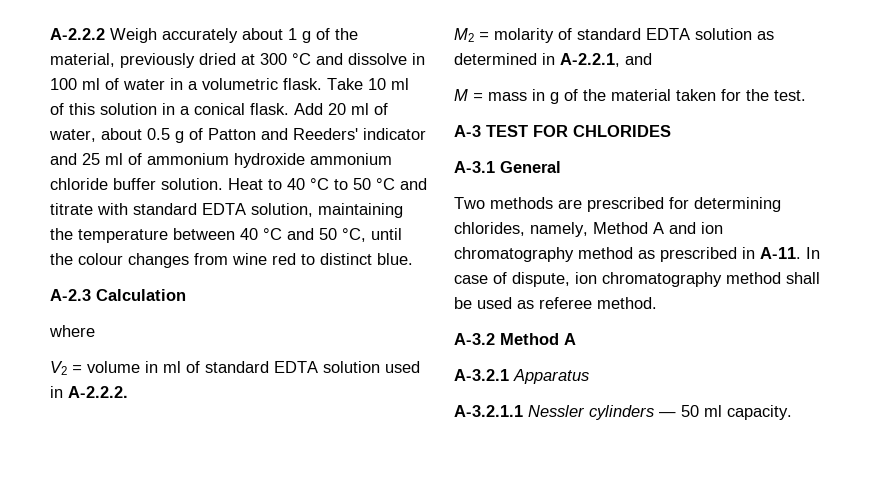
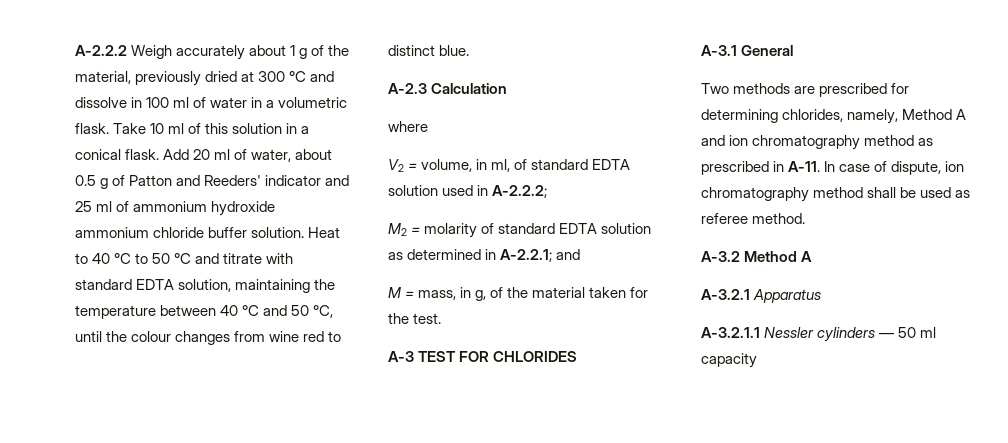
- V2 = volume in ml of standard EDTA solution used in A-2.2.2.
+ V2 = volume, in ml, of standard EDTA solution used in A-2.2.2;
- M2 = molarity of standard EDTA solution as determined in A-2.2.1, and
+ M2 = molarity of standard EDTA solution as determined in A-2.2.1; and
- M = mass in g of the material taken for the test.
+ M = mass, in g, of the material taken for the test.
- A-3.2.1.1 Nessler cylinders — 50 ml capacity.
+ A-3.2.1.1 Nessler cylinders — 50 ml capacity

